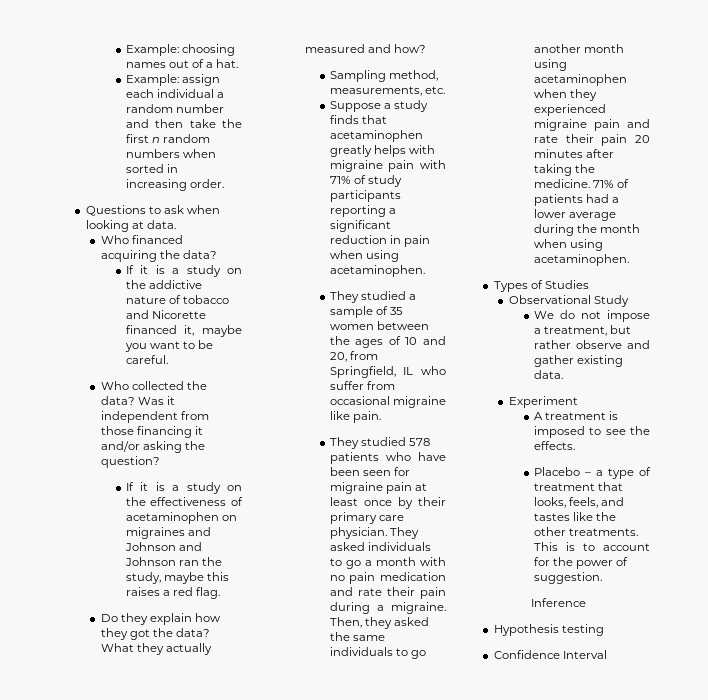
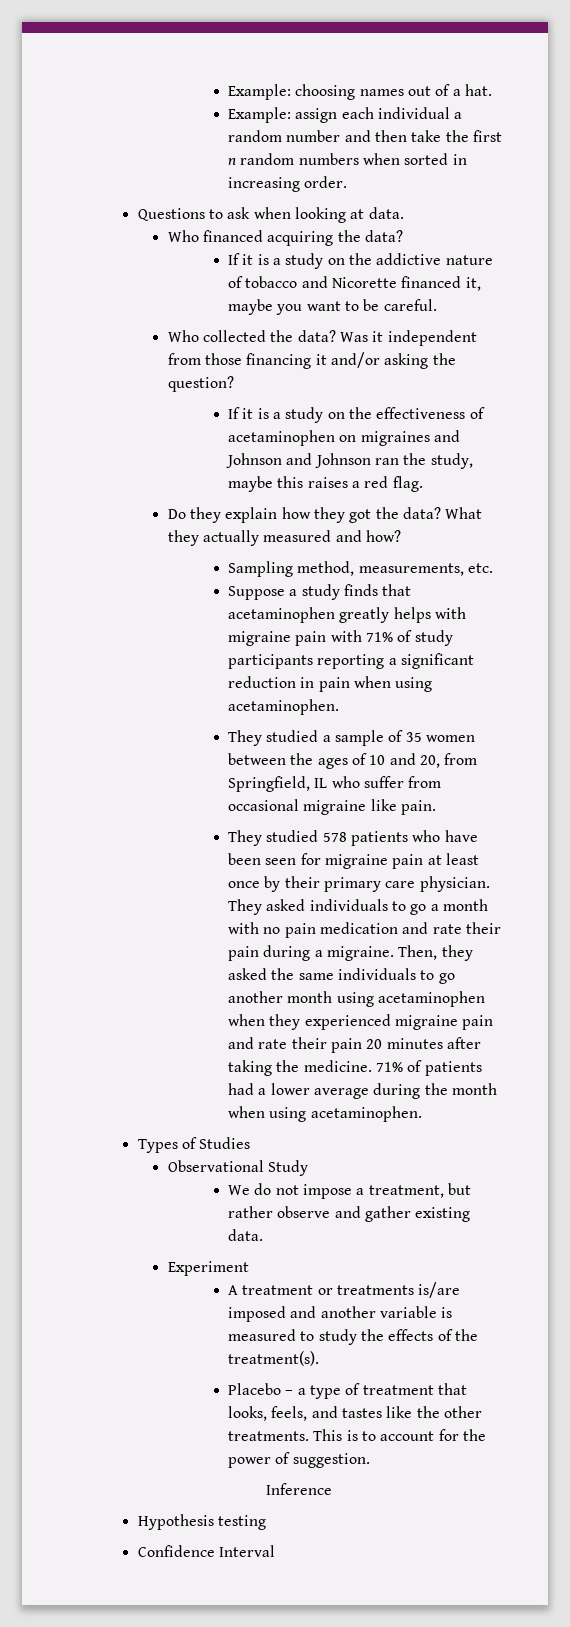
- A treatment is imposed to see the effects.
+ A treatment or treatments is/are imposed and another variable is measured to study the effects of the treatment(s).

